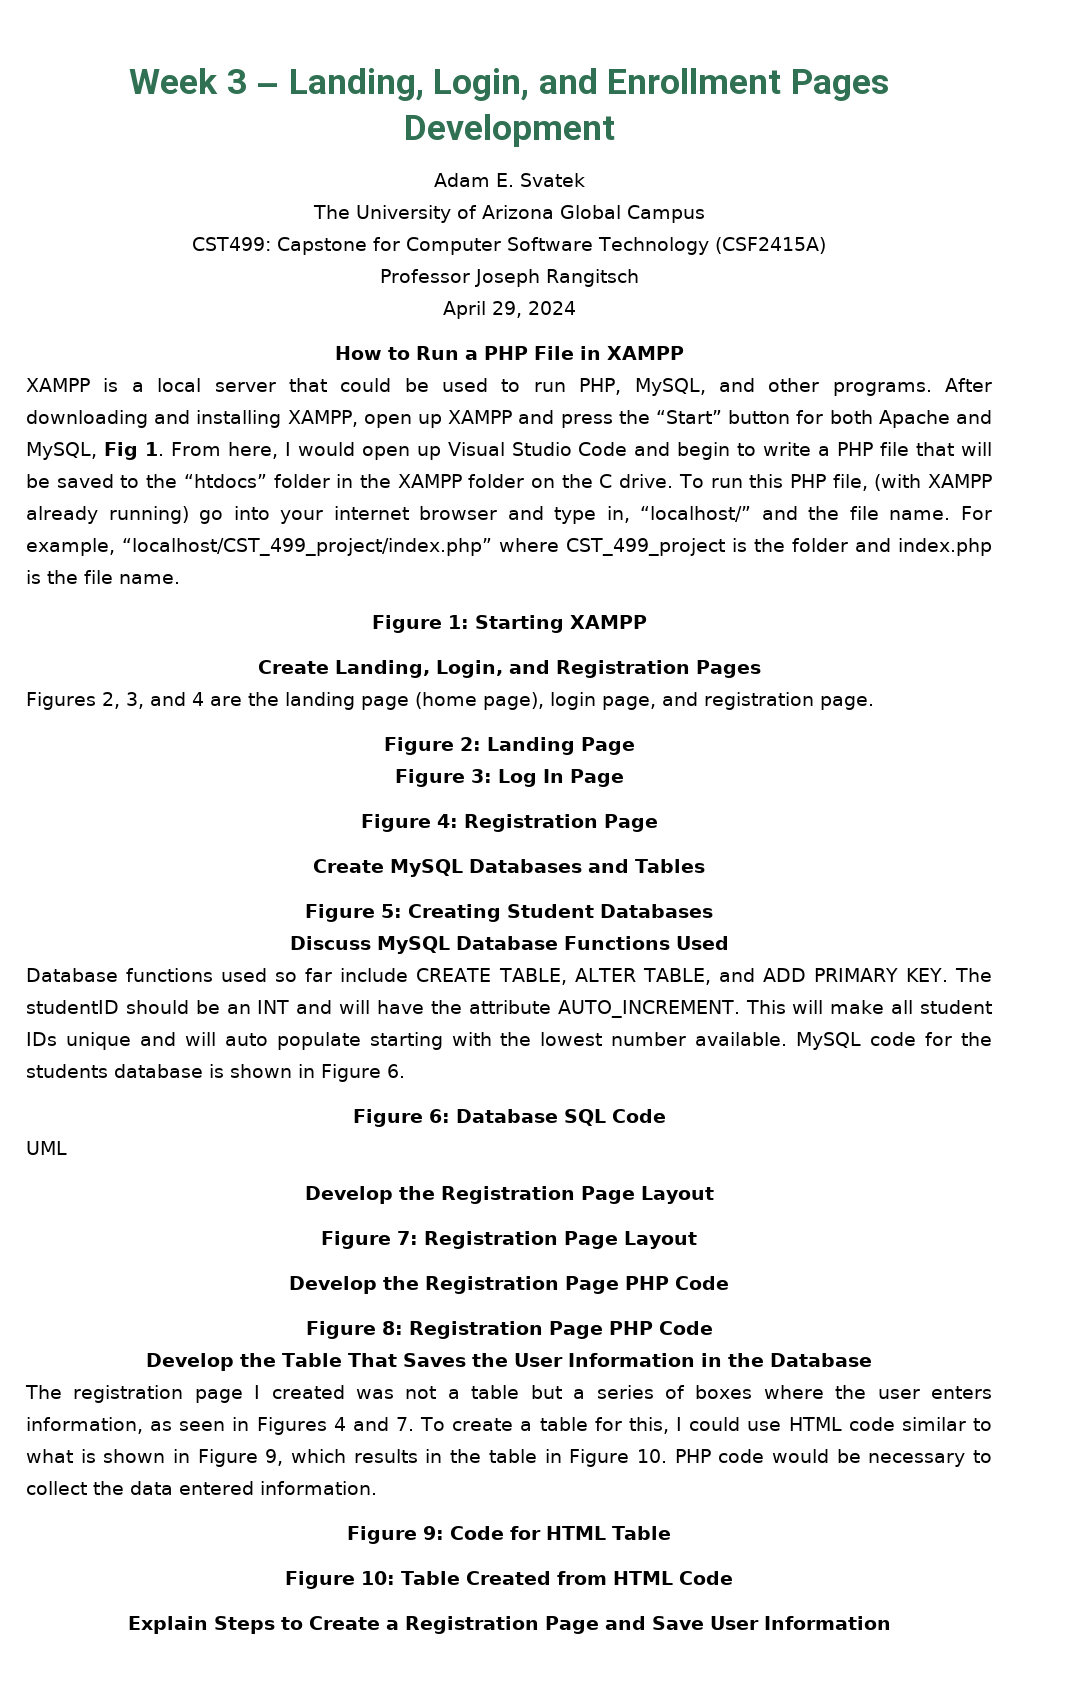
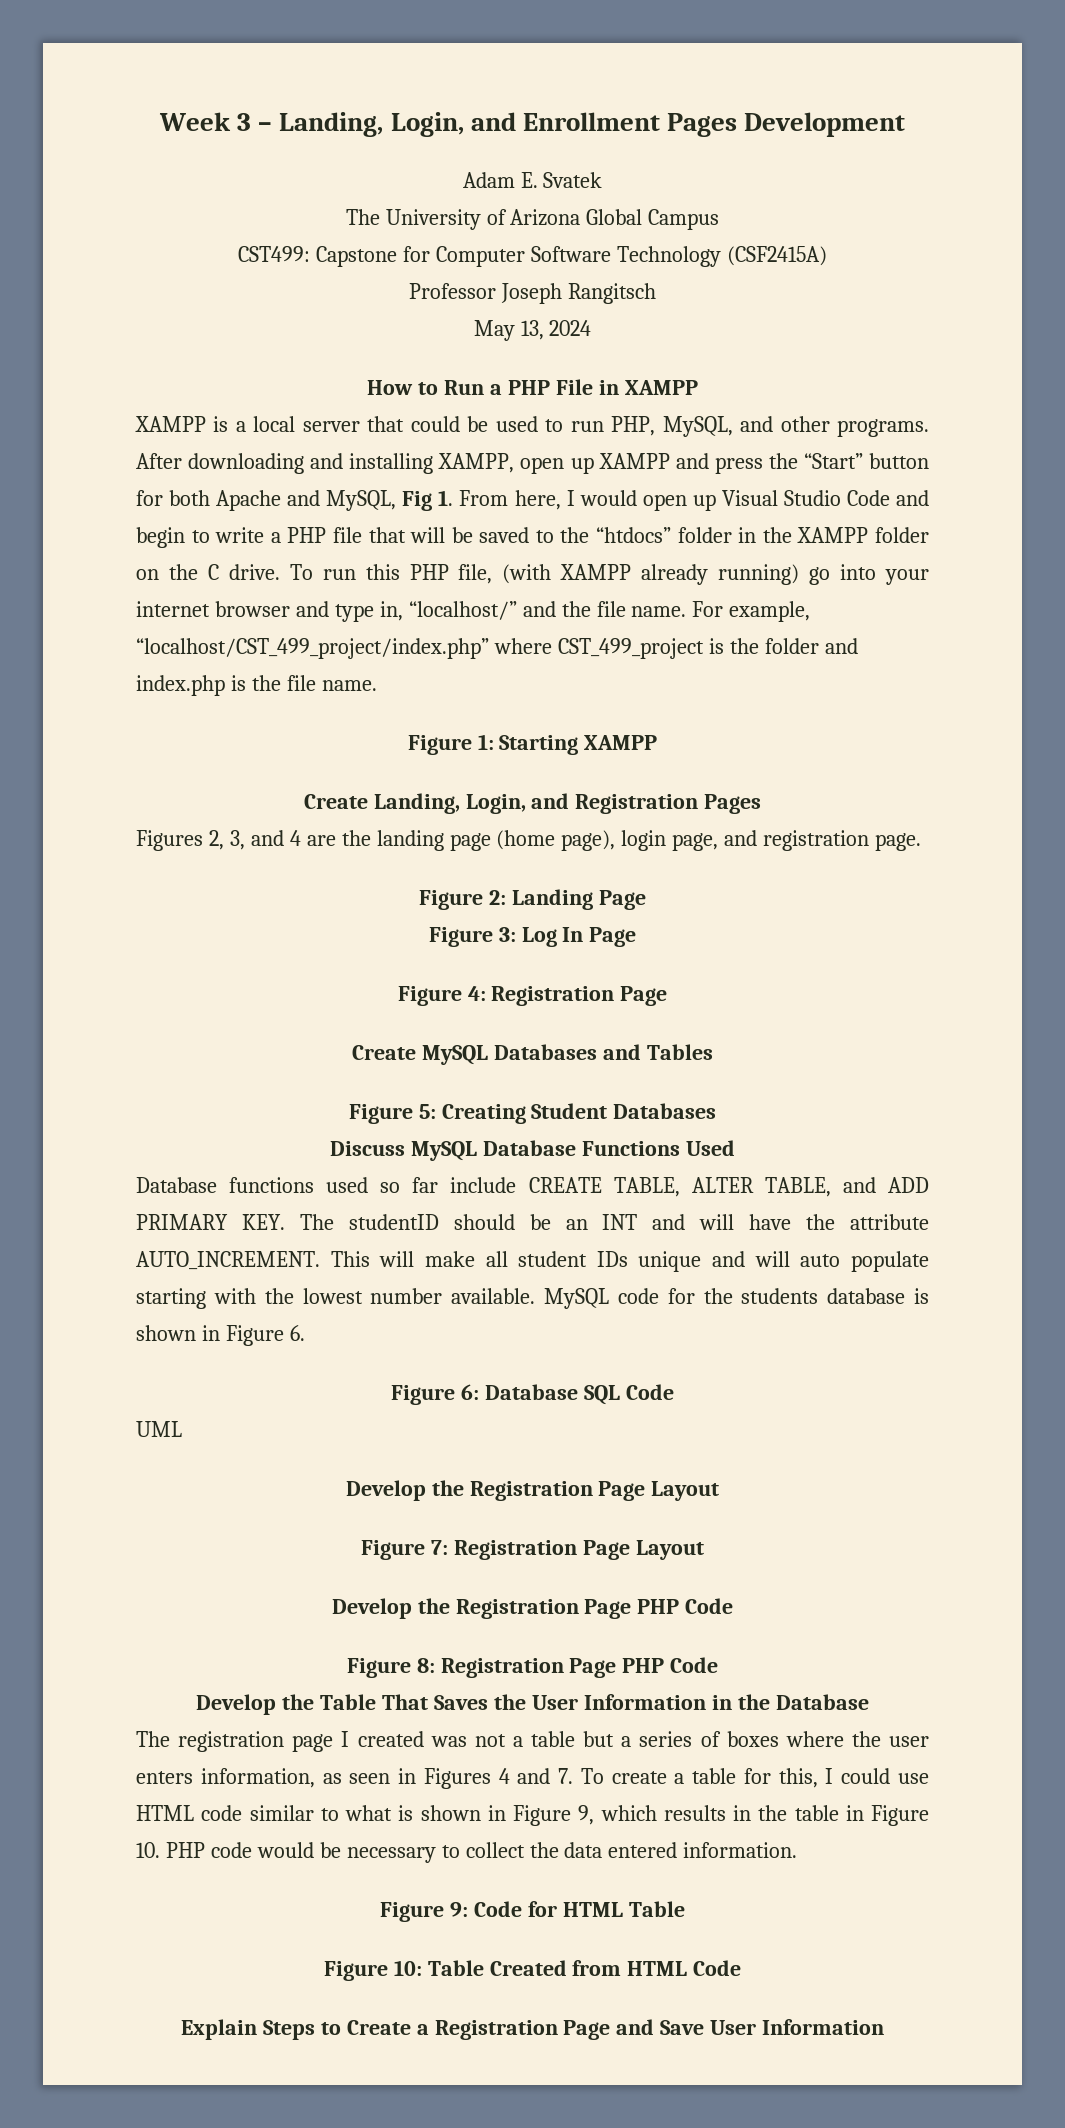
- April 29, 2024
+ May 13, 2024

